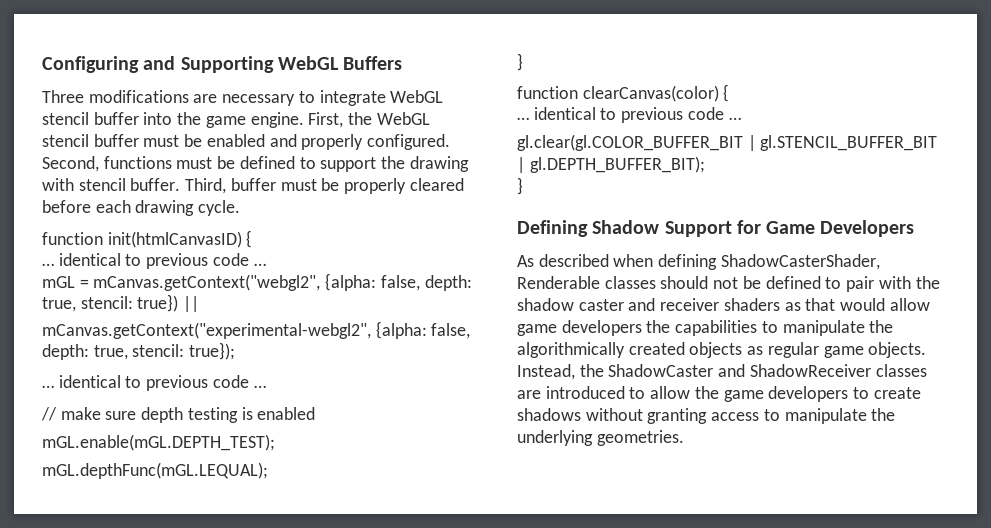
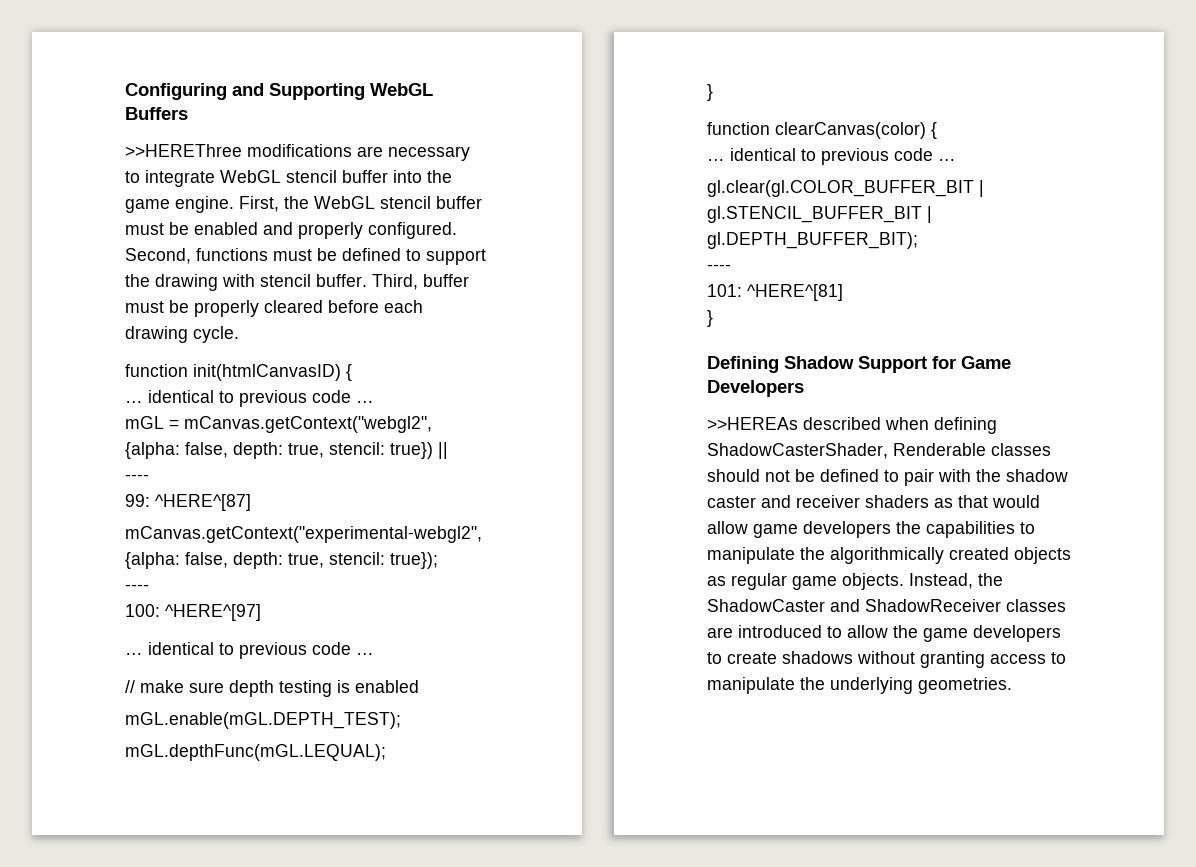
- Three modifications are necessary to integrate WebGL stencil buffer into the game engine.
+ >>HEREThree modifications are necessary to integrate WebGL stencil buffer into the game engine.
  mGL = mCanvas.getContext("webgl2", {alpha: false, depth: true, stencil: true}) ||
+ ----
+ 99: ^HERE^[87]
  mCanvas.getContext("experimental-webgl2", {alpha: false, depth: true, stencil: true});
+ ----
+ 100: ^HERE^[97]
  gl.clear(gl.COLOR_BUFFER_BIT | gl.STENCIL_BUFFER_BIT | gl.DEPTH_BUFFER_BIT);
+ ----
+ 101: ^HERE^[81]
- As described when defining ShadowCasterShader, Renderable classes should not be defined to pair with the shadow caster and receiver shaders as that would allow game developers the capabilities to manipulate the algorithmically created objects as regular game objects.
+ >>HEREAs described when defining ShadowCasterShader, Renderable classes should not be defined to pair with the shadow caster and receiver shaders as that would allow game developers the capabilities to manipulate the algorithmically created objects as regular game objects.

